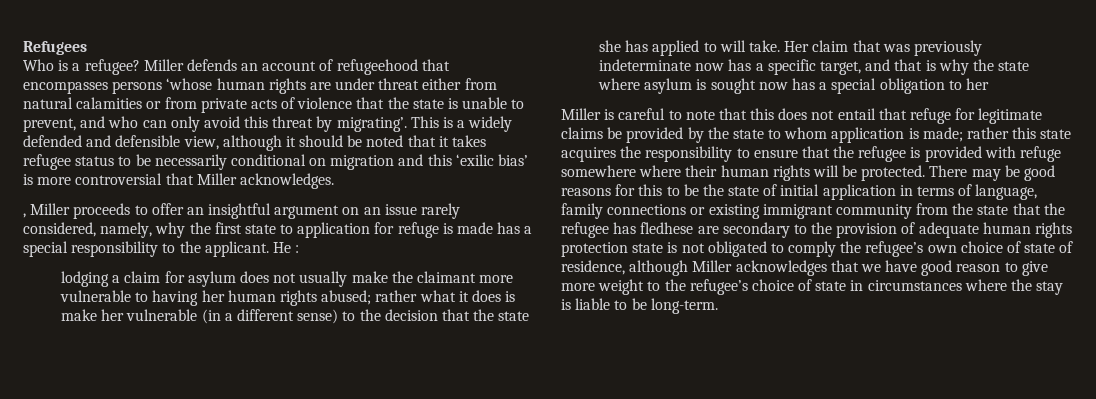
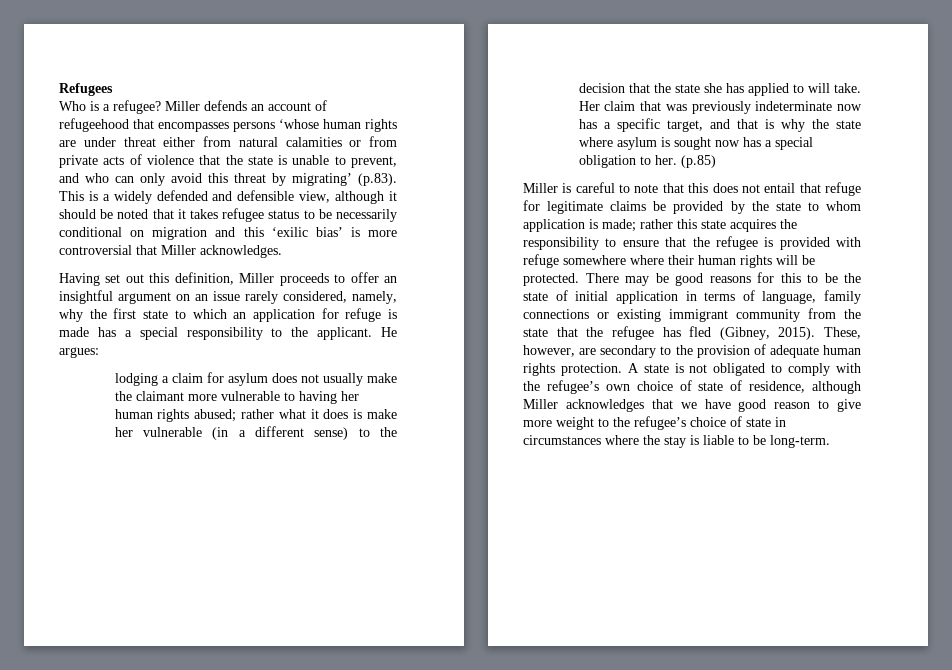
- Miller defends an account of refugeehood that encompasses persons ‘whose human rights are under threat either from natural calamities or from private acts of violence that the state is unable to prevent, and who can only avoid this threat by migrating’. This is a widely defended and defensible view, although it should be noted that it takes refugee status to be necessarily conditional on migration and this ‘exilic bias’ is more controversial that Miller acknowledges.
+ Miller defends an account of refugeehood that encompasses persons ‘whose human rights are under threat either from natural calamities or from private acts of violence that the state is unable to prevent, and who can only avoid this threat by migrating’ (p.83). This is a widely defended and defensible view, although it should be noted that it takes refugee status to be necessarily conditional on migration and this ‘exilic bias’ is more controversial that Miller acknowledges.
- , Miller proceeds to offer an insightful argument on an issue rarely considered, namely, why the first state to application for refuge is made has a special responsibility to the applicant.
+ Having set out this definition, Miller proceeds to offer an insightful argument on an issue rarely considered, namely, why the first state to which an application for refuge is made has a special responsibility to the applicant.
- He :
+ He argues:
- Her claim that was previously indeterminate now has a specific target, and that is why the state where asylum is sought now has a special obligation to her
+ Her claim that was previously indeterminate now has a specific target, and that is why the state where asylum is sought now has a special obligation to her. (p.85)
- There may be good reasons for this to be the state of initial application in terms of language, family connections or existing immigrant community from the state that the refugee has fledhese are secondary to the provision of adequate human rights protection state is not obligated to comply the refugee’s own choice of state of residence, although Miller acknowledges that we have good reason to give more weight to the refugee’s choice of state in circumstances where the stay is liable to be long-term.
+ There may be good reasons for this to be the state of initial application in terms of language, family connections or existing immigrant community from the state that the refugee has fled (Gibney, 2015). These, however, are secondary to the provision of adequate human rights protection. A state is not obligated to comply with the refugee’s own choice of state of residence, although Miller acknowledges that we have good reason to give more weight to the refugee’s choice of state in circumstances where the stay is liable to be long-term.

